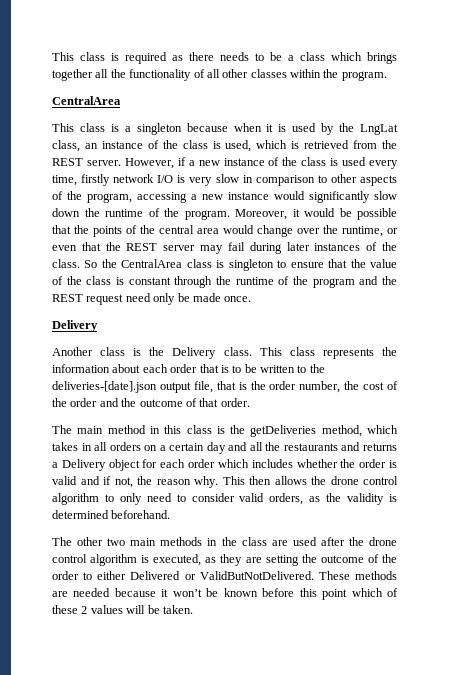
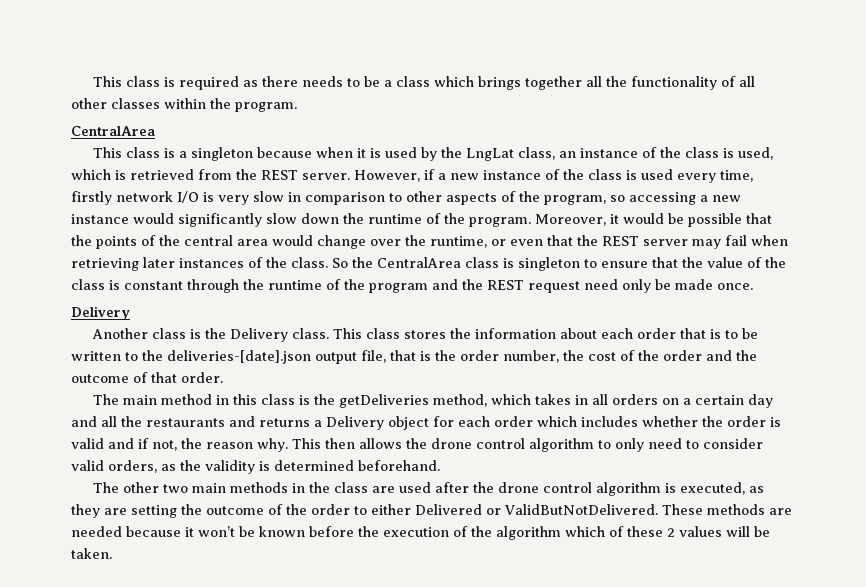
- However, if a new instance of the class is used every time, firstly network I/O is very slow in comparison to other aspects of the program, accessing a new instance would significantly slow down the runtime of the program.
+ However, if a new instance of the class is used every time, firstly network I/O is very slow in comparison to other aspects of the program, so accessing a new instance would significantly slow down the runtime of the program.
- Moreover, it would be possible that the points of the central area would change over the runtime, or even that the REST server may fail during later instances of the class.
+ Moreover, it would be possible that the points of the central area would change over the runtime, or even that the REST server may fail when retrieving later instances of the class.
- This class represents the information about each order that is to be written to the deliveries-[date].json output file, that is the order number, the cost of the order and the outcome of that order.
+ This class stores the information about each order that is to be written to the deliveries-[date].json output file, that is the order number, the cost of the order and the outcome of that order.
- These methods are needed because it won’t be known before this point which of these 2 values will be taken.
+ These methods are needed because it won’t be known before the execution of the algorithm which of these 2 values will be taken.

